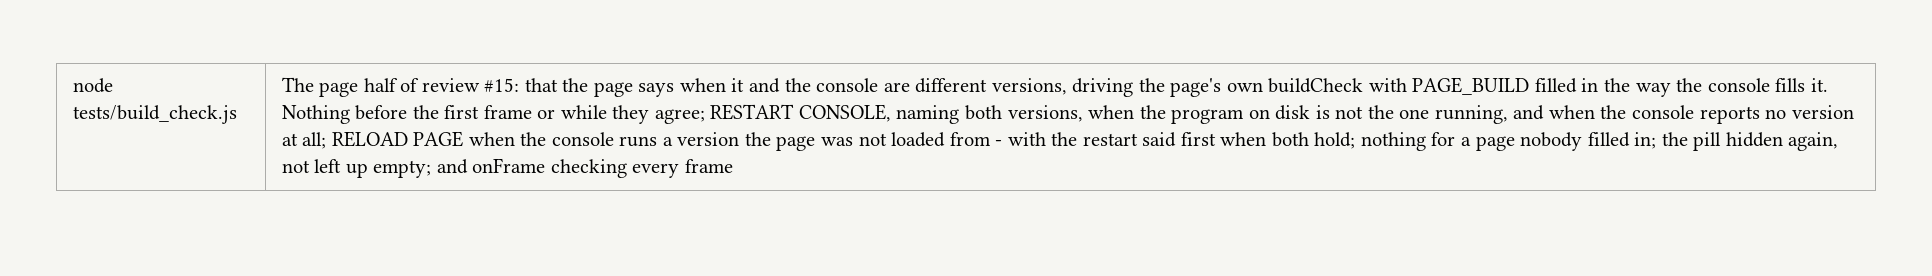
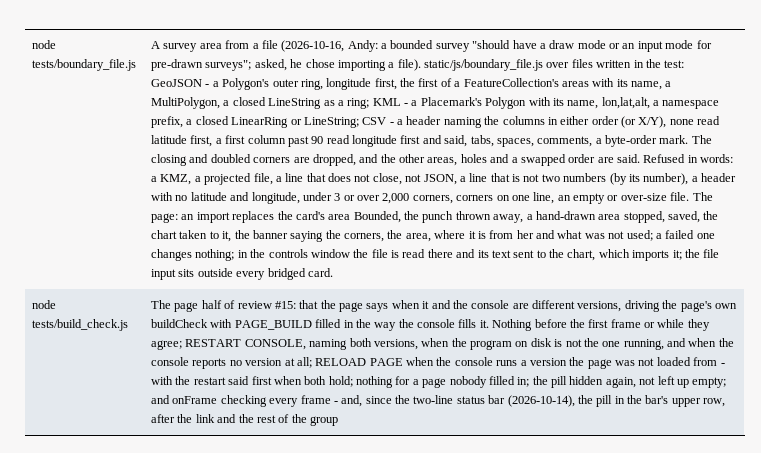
+ node tests/boundary_file.js | A survey area from a file (2026-10-16, Andy: a bounded survey "should have a draw mode or an input mode for pre-drawn surveys"; asked, he chose importing a file). static/js/boundary_file.js over files written in the test: GeoJSON - a Polygon's outer ring, longitude first, the first of a FeatureCollection's areas with its name, a MultiPolygon, a closed LineString as a ring; KML - a Placemark's Polygon with its name, lon,lat,alt, a namespace prefix, a closed LinearRing or LineString; CSV - a header naming the columns in either order (or X/Y), none read latitude first, a first column past 90 read longitude first and said, tabs, spaces, comments, a byte-order mark. The closing and doubled corners are dropped, and the other areas, holes and a swapped order are said. Refused in words: a KMZ, a projected file, a line that does not close, not JSON, a line that is not two numbers (by its number), a header with no latitude and longitude, under 3 or over 2,000 corners, corners on one line, an empty or over-size file. The page: an import replaces the card's area Bounded, the punch thrown away, a hand-drawn area stopped, saved, the chart taken to it, the banner saying the corners, the area, where it is from her and what was not used; a failed one changes nothing; in the controls window the file is read there and its text sent to the chart, which imports it; the file input sits outside every bridged card.
- and onFrame checking every frame
+ and onFrame checking every frame - and, since the two-line status bar (2026-10-14), the pill in the bar's upper row, after the link and the rest of the group

